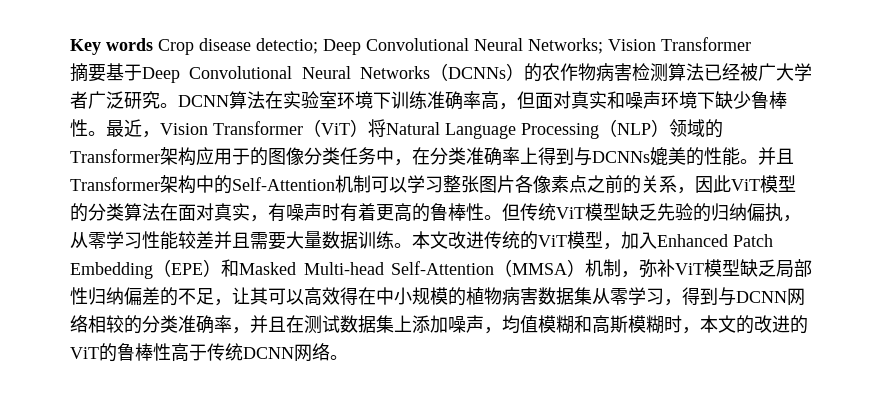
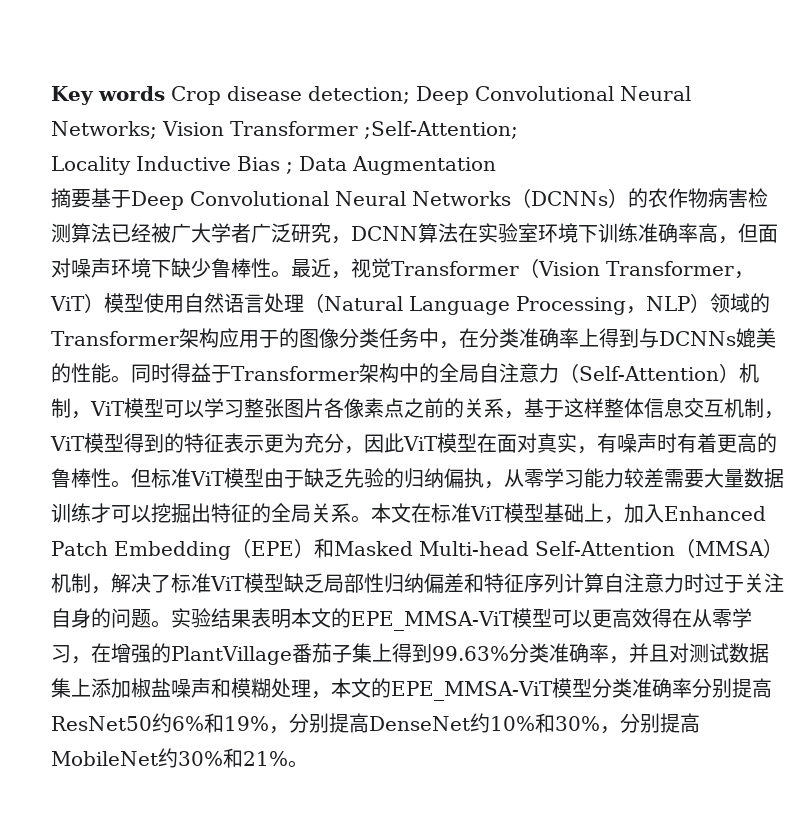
- Key words Crop disease detectio; Deep Convolutional Neural Networks; Vision Transformer
+ Key words Crop disease detection; Deep Convolutional Neural Networks; Vision Transformer ;Self-Attention;
+ Locality Inductive Bias ; Data Augmentation
- 摘要基于Deep Convolutional Neural Networks（DCNNs）的农作物病害检测算法已经被广大学者广泛研究。DCNN算法在实验室环境下训练准确率高，但面对真实和噪声环境下缺少鲁棒性。
+ 摘要基于Deep Convolutional Neural Networks（DCNNs）的农作物病害检测算法已经被广大学者广泛研究，DCNN算法在实验室环境下训练准确率高，但面对噪声环境下缺少鲁棒性。
- 最近，Vision Transformer（ViT）将Natural Language Processing（NLP）领域的Transformer架构应用于的图像分类任务中，在分类准确率上得到与DCNNs媲美的性能。
+ 最近，视觉Transformer（Vision Transformer，ViT）模型使用自然语言处理（Natural Language Processing，NLP）领域的Transformer架构应用于的图像分类任务中，在分类准确率上得到与DCNNs媲美的性能。
- 并且Transformer架构中的Self-Attention机制可以学习整张图片各像素点之前的关系，因此ViT模型的分类算法在面对真实，有噪声时有着更高的鲁棒性。
+ 同时得益于Transformer架构中的全局自注意力（Self-Attention）机制，ViT模型可以学习整张图片各像素点之前的关系，基于这样整体信息交互机制，ViT模型得到的特征表示更为充分，因此ViT模型在面对真实，有噪声时有着更高的鲁棒性。
- 但传统ViT模型缺乏先验的归纳偏执，从零学习性能较差并且需要大量数据训练。本文改进传统的ViT模型，加入Enhanced Patch Embedding（EPE）和Masked Multi-head Self-Attention（MMSA）机制，弥补ViT模型缺乏局部性归纳偏差的不足，让其可以高效得在中小规模的植物病害数据集从零学习，得到与DCNN网络相较的分类准确率，并且在测试数据集上添加噪声，均值模糊和高斯模糊时，本文的改进的ViT的鲁棒性高于传统DCNN网络。
+ 但标准ViT模型由于缺乏先验的归纳偏执，从零学习能力较差需要大量数据训练才可以挖掘出特征的全局关系。本文在标准ViT模型基础上，加入Enhanced Patch Embedding（EPE）和Masked Multi-head Self-Attention（MMSA）机制，解决了标准ViT模型缺乏局部性归纳偏差和特征序列计算自注意力时过于关注自身的问题。实验结果表明本文的EPE_MMSA-ViT模型可以更高效得在从零学习，在增强的PlantVillage番茄子集上得到99.63%分类准确率，并且对测试数据集上添加椒盐噪声和模糊处理，本文的EPE_MMSA-ViT模型分类准确率分别提高ResNet50约6%和19%，分别提高DenseNet约10%和30%，分别提高MobileNet约30%和21%。

